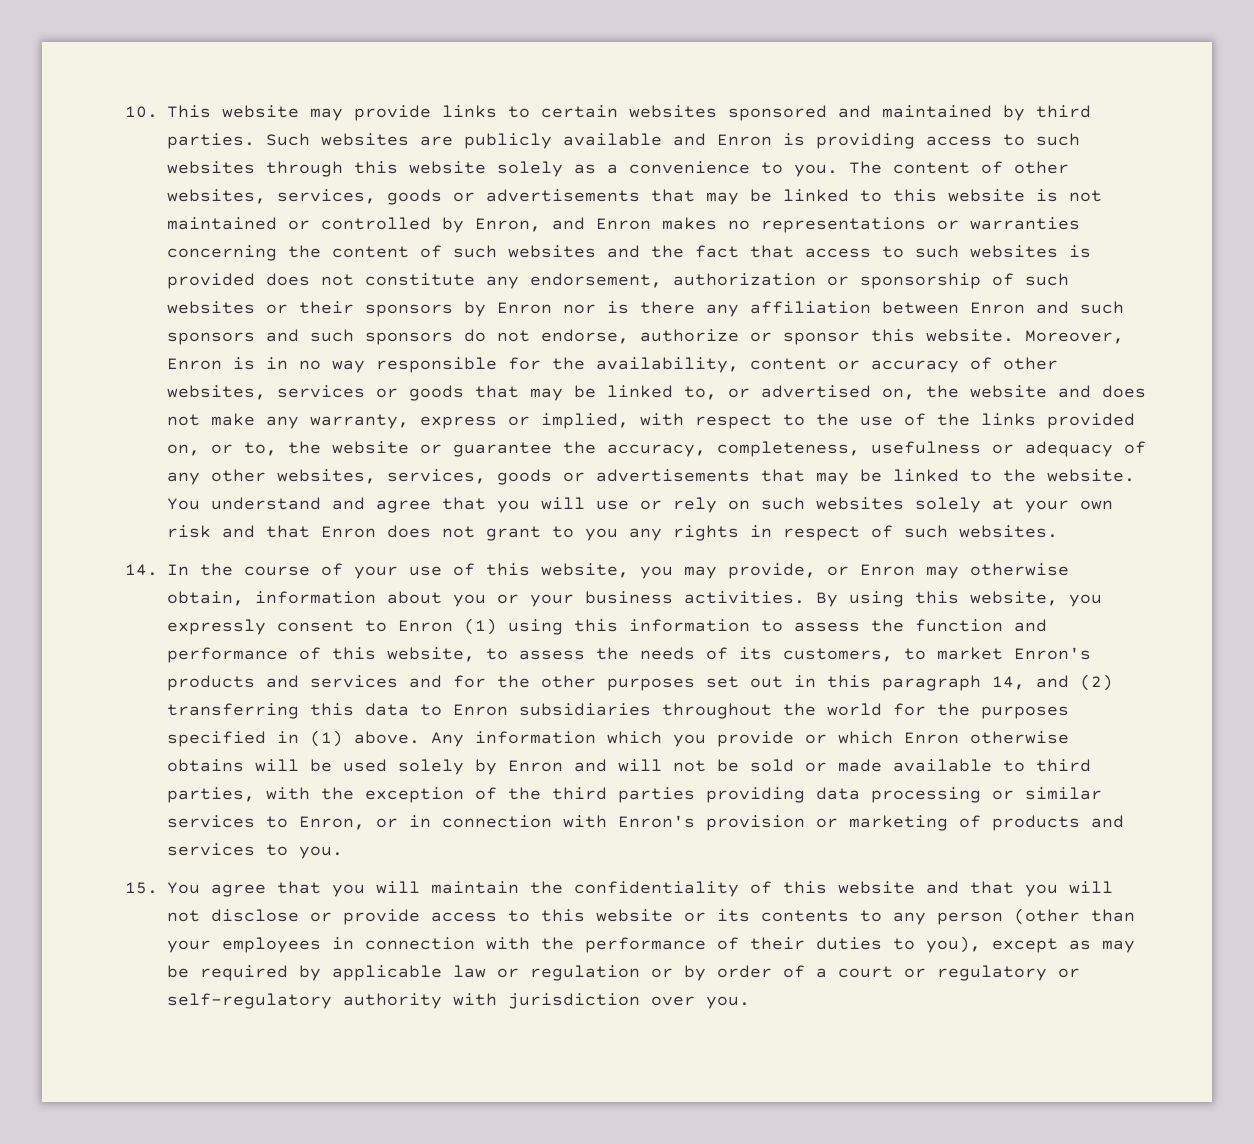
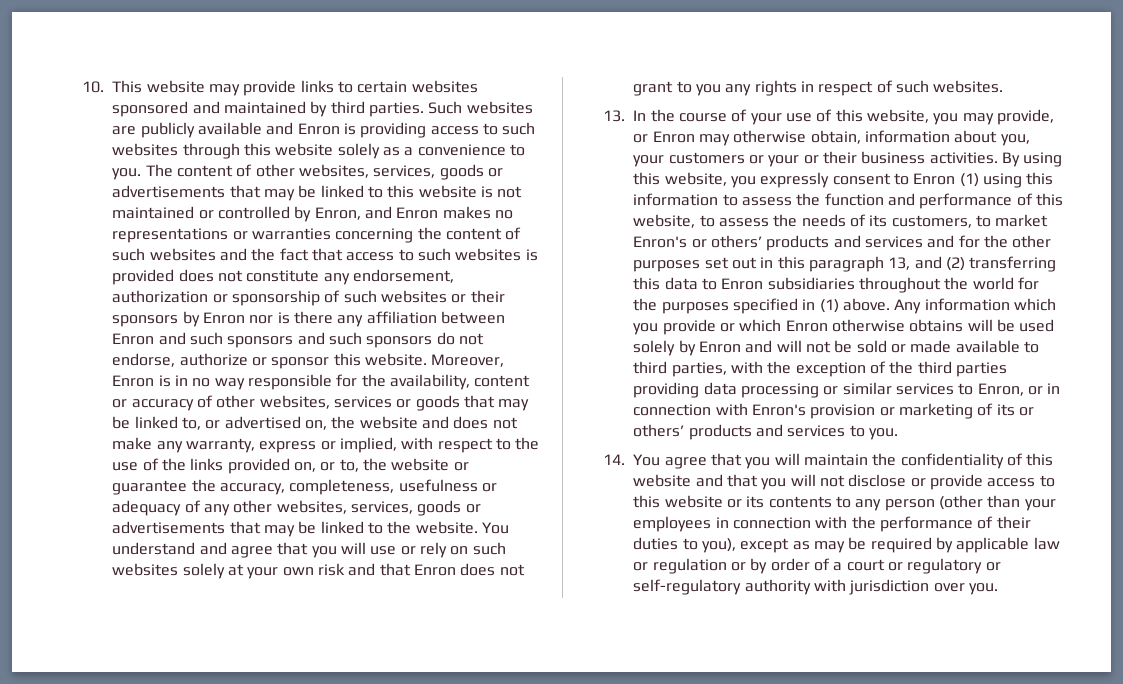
- 14. In the course of your use of this website, you may provide, or Enron may otherwise obtain, information about you or your business activities.
+ 13. In the course of your use of this website, you may provide, or Enron may otherwise obtain, information about you, your customers or your or their business activities.
- By using this website, you expressly consent to Enron (1) using this information to assess the function and performance of this website, to assess the needs of its customers, to market Enron's products and services and for the other purposes set out in this paragraph 14, and (2) transferring this data to Enron subsidiaries throughout the world for the purposes specified in (1) above.
+ By using this website, you expressly consent to Enron (1) using this information to assess the function and performance of this website, to assess the needs of its customers, to market Enron's or others’ products and services and for the other purposes set out in this paragraph 13, and (2) transferring this data to Enron subsidiaries throughout the world for the purposes specified in (1) above.
- Any information which you provide or which Enron otherwise obtains will be used solely by Enron and will not be sold or made available to third parties, with the exception of the third parties providing data processing or similar services to Enron, or in connection with Enron's provision or marketing of products and services to you.
+ Any information which you provide or which Enron otherwise obtains will be used solely by Enron and will not be sold or made available to third parties, with the exception of the third parties providing data processing or similar services to Enron, or in connection with Enron's provision or marketing of its or others’ products and services to you.
- 15. You agree that you will maintain the confidentiality of this website and that you will not disclose or provide access to this website or its contents to any person (other than your employees in connection with the performance of their duties to you), except as may be required by applicable law or regulation or by order of a court or regulatory or self-regulatory authority with jurisdiction over you.
+ 14. You agree that you will maintain the confidentiality of this website and that you will not disclose or provide access to this website or its contents to any person (other than your employees in connection with the performance of their duties to you), except as may be required by applicable law or regulation or by order of a court or regulatory or self-regulatory authority with jurisdiction over you.

